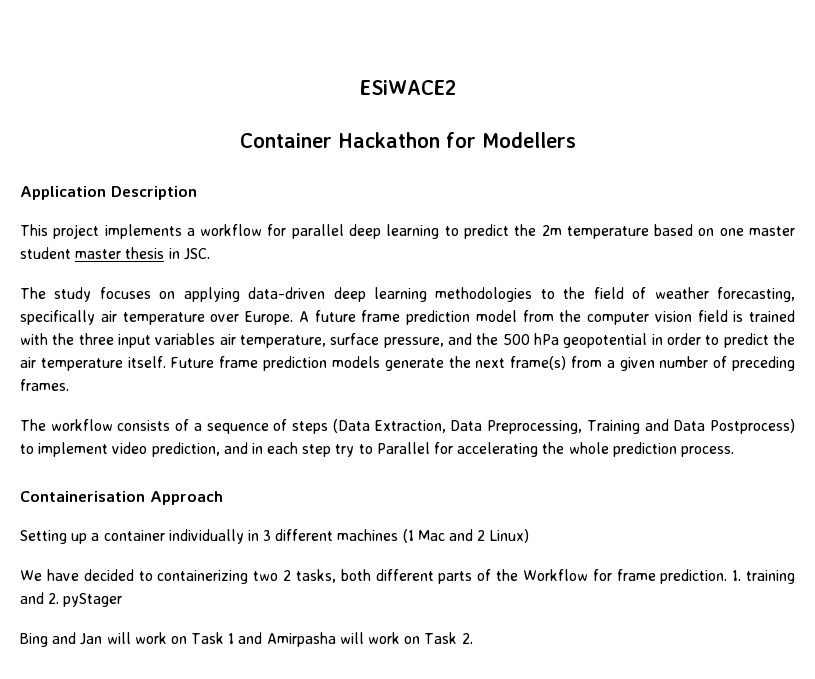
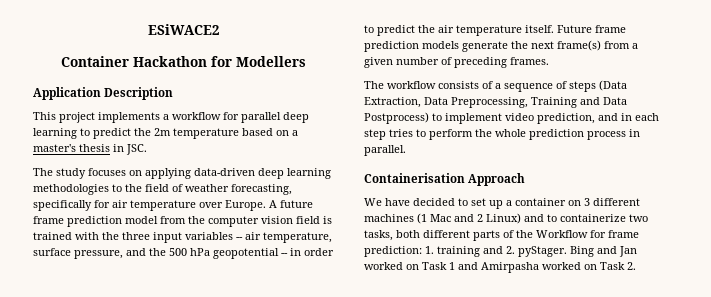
- This project implements a workflow for parallel deep learning to predict the 2m temperature based on one master student master thesis in JSC.
+ This project implements a workflow for parallel deep learning to predict the 2m temperature based on a master's thesis in JSC.
- The study focuses on applying data-driven deep learning methodologies to the field of weather forecasting, specifically air temperature over Europe.
+ The study focuses on applying data-driven deep learning methodologies to the field of weather forecasting, specifically for air temperature over Europe.
- A future frame prediction model from the computer vision field is trained with the three input variables air temperature, surface pressure, and the 500 hPa geopotential in order to predict the air temperature itself.
+ A future frame prediction model from the computer vision field is trained with the three input variables -- air temperature, surface pressure, and the 500 hPa geopotential -- in order to predict the air temperature itself.
- The workflow consists of a sequence of steps (Data Extraction, Data Preprocessing, Training and Data Postprocess) to implement video prediction, and in each step try to Parallel for accelerating the whole prediction process.
+ The workflow consists of a sequence of steps (Data Extraction, Data Preprocessing, Training and Data Postprocess) to implement video prediction, and in each step tries to perform the whole prediction process in parallel.
  Containerisation Approach
- Setting up a container individually in 3 different machines (1 Mac and 2 Linux)
- We have decided to containerizing two 2 tasks, both different parts of the Workflow for frame prediction. 1. training and 2. pyStager
- Bing and Jan will work on Task 1 and Amirpasha will work on Task 2.
+ We have decided to set up a container on 3 different machines (1 Mac and 2 Linux) and to containerize two tasks, both different parts of the Workflow for frame prediction: 1. training and 2. pyStager. Bing and Jan worked on Task 1 and Amirpasha worked on Task 2.

